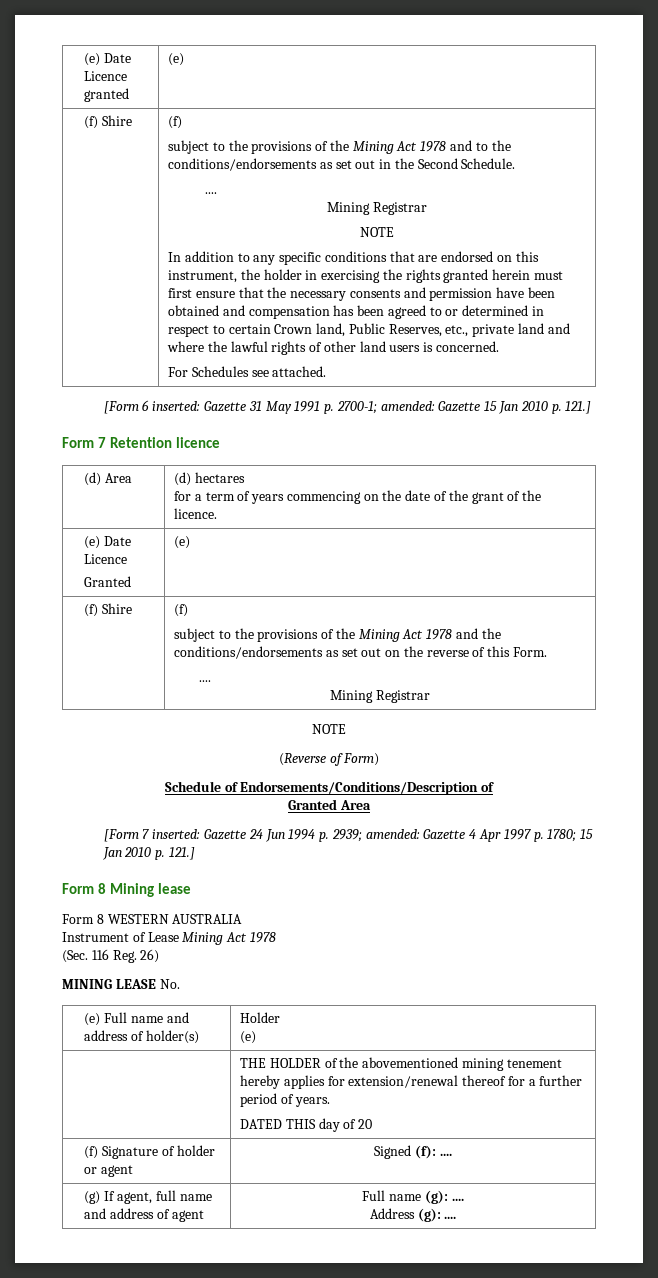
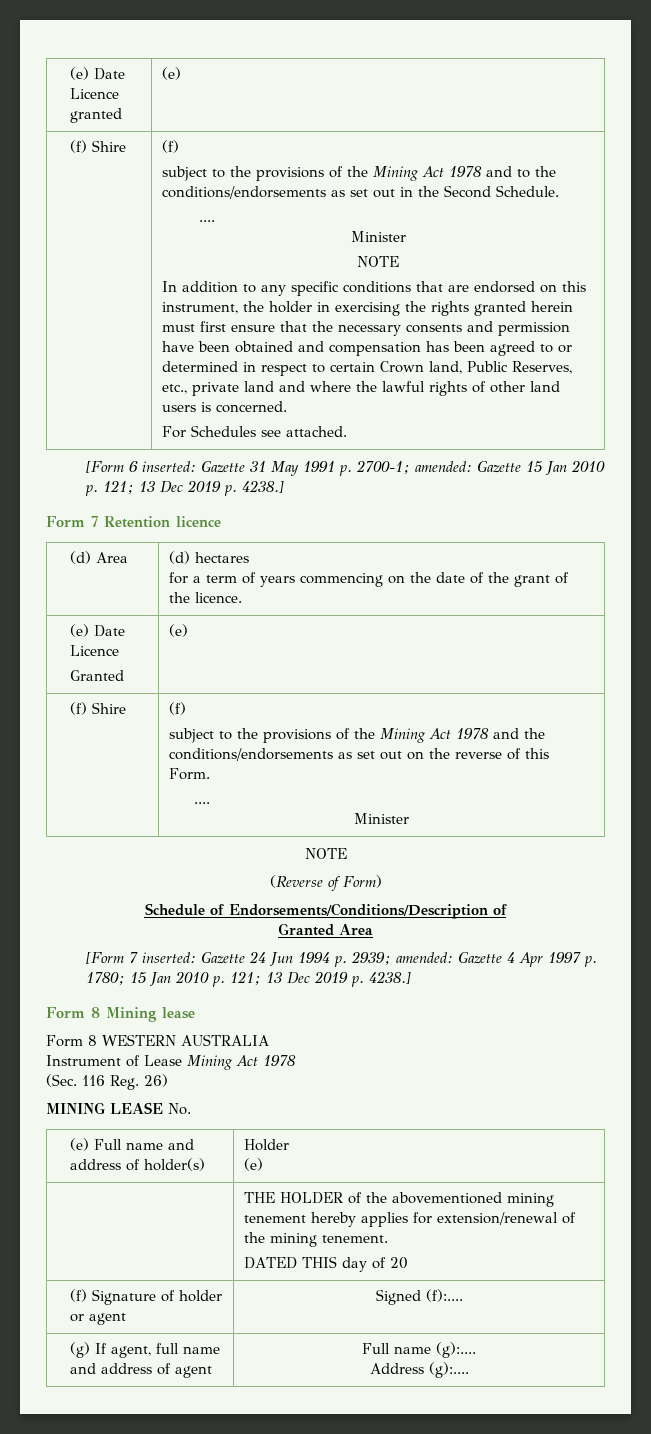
  subject to the provisions of the Mining Act 1978 and to the conditions/endorsements as set out in the Second Schedule.
  ....
- Mining Registrar
+ Minister
- [Form 6 inserted: Gazette 31 May 1991 p. 2700-1; amended: Gazette 15 Jan 2010 p. 121.]
+ [Form 6 inserted: Gazette 31 May 1991 p. 2700-1; amended: Gazette 15 Jan 2010 p. 121; 13 Dec 2019 p. 4238.]
  (d) Area | (d) hectares
  for a term of years commencing on the date of the grant of the licence.
  (e) Date Licence
  Granted | (e)
  (f) Shire | (f)
  subject to the provisions of the Mining Act 1978 and the conditions/endorsements as set out on the reverse of this Form.
  ....
- Mining Registrar
+ Minister
- [Form 7 inserted: Gazette 24 Jun 1994 p. 2939; amended: Gazette 4 Apr 1997 p. 1780; 15 Jan 2010 p. 121.]
+ [Form 7 inserted: Gazette 24 Jun 1994 p. 2939; amended: Gazette 4 Apr 1997 p. 1780; 15 Jan 2010 p. 121; 13 Dec 2019 p. 4238.]
- | THE HOLDER of the abovementioned mining tenement hereby applies for extension/renewal thereof for a further period of years.
+ | THE HOLDER of the abovementioned mining tenement hereby applies for extension/renewal of the mining tenement.
- (f) Signature of holder or agent | Signed (f): ....
+ (f) Signature of holder or agent | Signed (f):....
- (g) If agent, full name and address of agent | Full name (g): ....
- Address (g): ....
+ (g) If agent, full name and address of agent | Full name (g):....
+ Address (g):....

